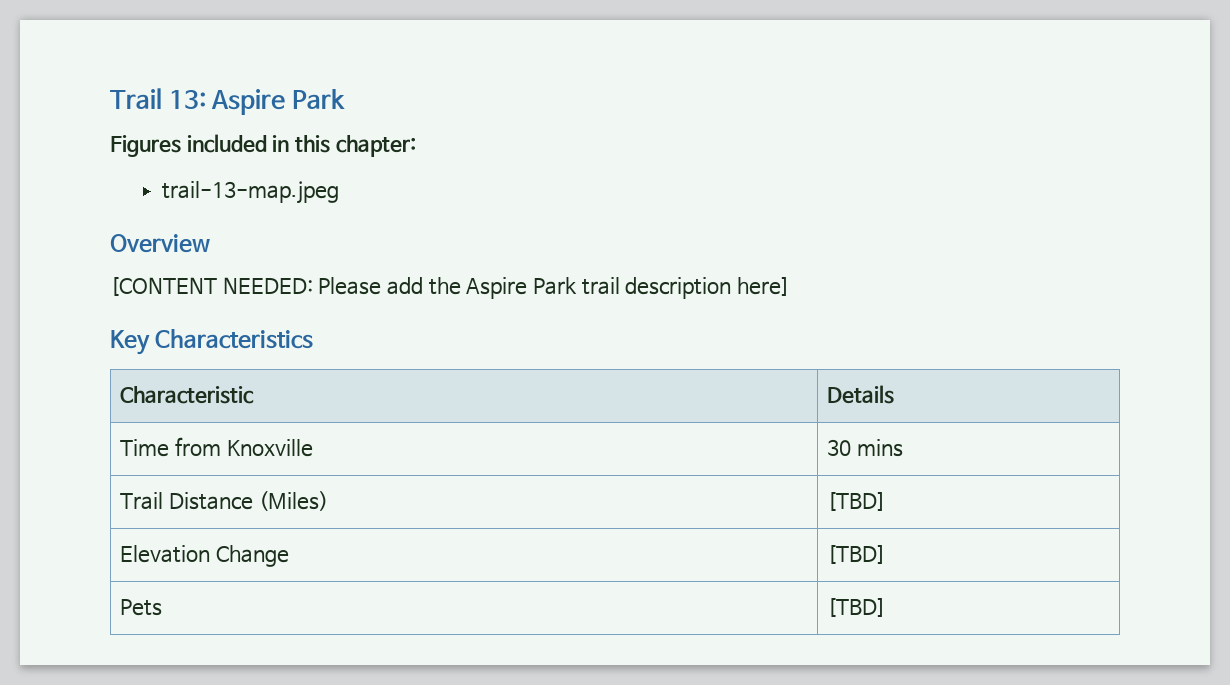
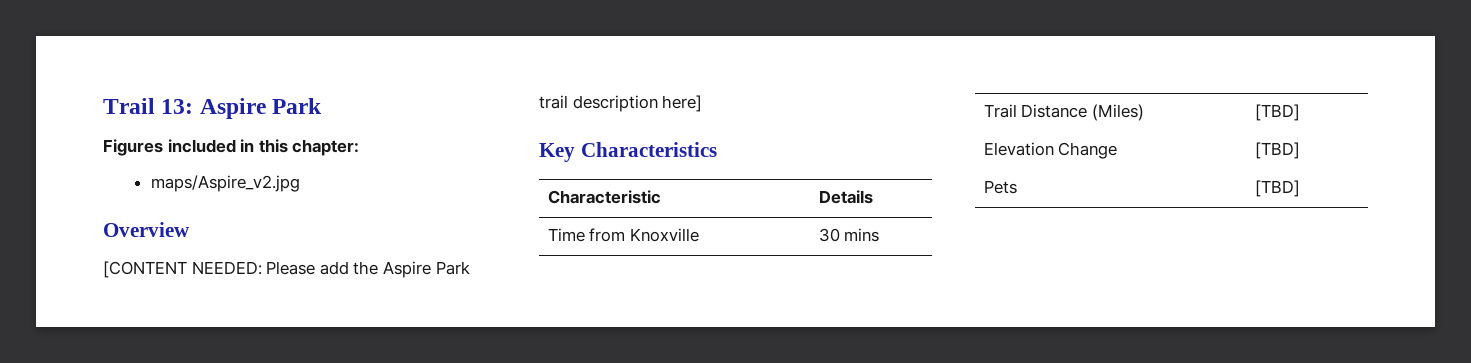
- trail-13-map.jpeg
+ maps/Aspire_v2.jpg

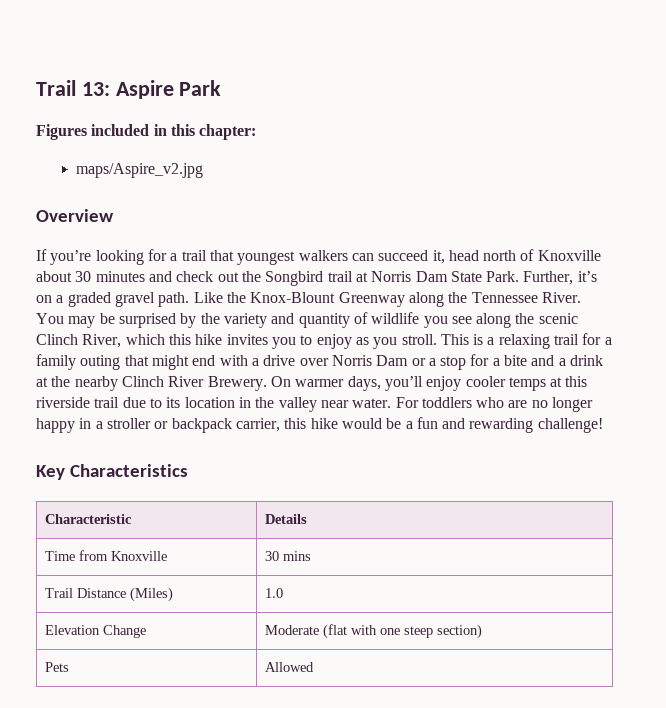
- [CONTENT NEEDED: Please add the Aspire Park trail description here]
+ If you’re looking for a trail that youngest walkers can succeed it, head north of Knoxville about 30 minutes and check out the Songbird trail at Norris Dam State Park. Further, it’s on a graded gravel path. Like the Knox-Blount Greenway along the Tennessee River. You may be surprised by the variety and quantity of wildlife you see along the scenic Clinch River, which this hike invites you to enjoy as you stroll. This is a relaxing trail for a family outing that might end with a drive over Norris Dam or a stop for a bite and a drink at the nearby Clinch River Brewery. On warmer days, you’ll enjoy cooler temps at this riverside trail due to its location in the valley near water. For toddlers who are no longer happy in a stroller or backpack carrier, this hike would be a fun and rewarding challenge!
- Trail Distance (Miles) | [TBD]
+ Trail Distance (Miles) | 1.0
- Elevation Change | [TBD]
+ Elevation Change | Moderate (flat with one steep section)
- Pets | [TBD]
+ Pets | Allowed

